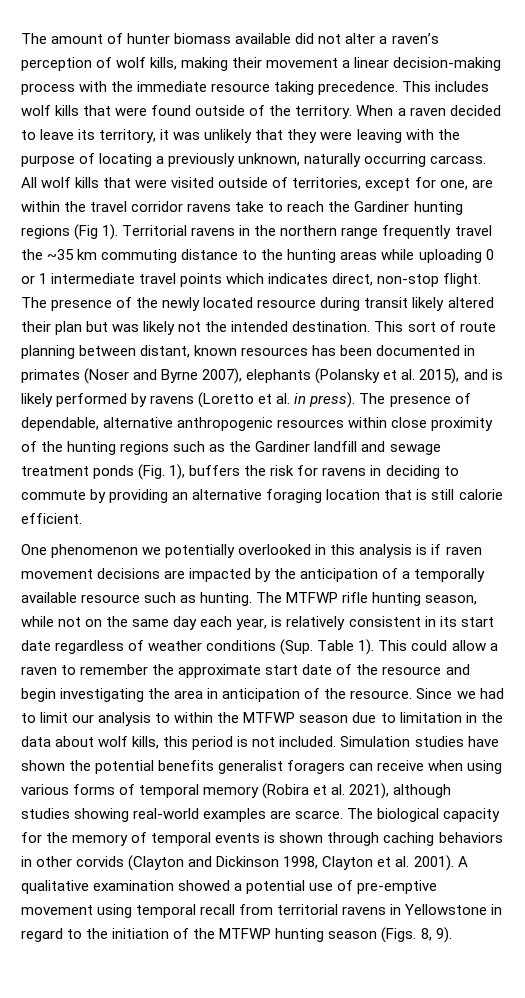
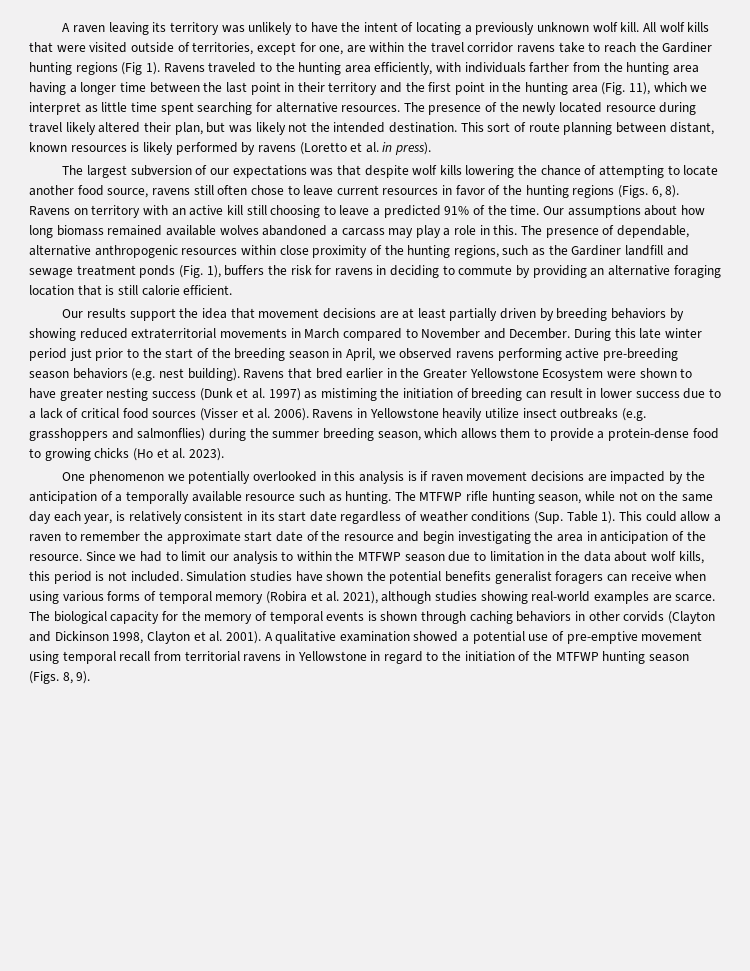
- The amount of hunter biomass available did not alter a raven’s perception of wolf kills, making their movement a linear decision-making process with the immediate resource taking precedence. This includes wolf kills that were found outside of the territory. When a raven decided to leave its territory, it was unlikely that they were leaving with the purpose of locating a previously unknown, naturally occurring carcass.
+ A raven leaving its territory was unlikely to have the intent of locating a previously unknown wolf kill.
- Territorial ravens in the northern range frequently travel the ~35 km commuting distance to the hunting areas while uploading 0 or 1 intermediate travel points which indicates direct, non-stop flight.
+ Ravens traveled to the hunting area efficiently, with individuals farther from the hunting area having a longer time between the last point in their territory and the first point in the hunting area (Fig. 11), which we interpret as little time spent searching for alternative resources.
- The presence of the newly located resource during transit likely altered their plan but was likely not the intended destination.
+ The presence of the newly located resource during travel likely altered their plan, but was likely not the intended destination.
- This sort of route planning between distant, known resources has been documented in primates (Noser and Byrne 2007), elephants (Polansky et al. 2015), and is likely performed by ravens (Loretto et al. in press).
+ This sort of route planning between distant, known resources is likely performed by ravens (Loretto et al. in press).
+ The largest subversion of our expectations was that despite wolf kills lowering the chance of attempting to locate another food source, ravens still often chose to leave current resources in favor of the hunting regions (Figs. 6, 8). Ravens on territory with an active kill still choosing to leave a predicted 91% of the time. Our assumptions about how long biomass remained available wolves abandoned a carcass may play a role in this.
- The presence of dependable, alternative anthropogenic resources within close proximity of the hunting regions such as the Gardiner landfill and sewage treatment ponds (Fig. 1), buffers the risk for ravens in deciding to commute by providing an alternative foraging location that is still calorie efficient.
+ The presence of dependable, alternative anthropogenic resources within close proximity of the hunting regions, such as the Gardiner landfill and sewage treatment ponds (Fig. 1), buffers the risk for ravens in deciding to commute by providing an alternative foraging location that is still calorie efficient.
+ Our results support the idea that movement decisions are at least partially driven by breeding behaviors by showing reduced extraterritorial movements in March compared to November and December. During this late winter period just prior to the start of the breeding season in April, we observed ravens performing active pre-breeding season behaviors (e.g. nest building). Ravens that bred earlier in the Greater Yellowstone Ecosystem were shown to have greater nesting success (Dunk et al. 1997) as mistiming the initiation of breeding can result in lower success due to a lack of critical food sources (Visser et al. 2006). Ravens in Yellowstone heavily utilize insect outbreaks (e.g. grasshoppers and salmonflies) during the summer breeding season, which allows them to provide a protein-dense food to growing chicks (Ho et al. 2023).

